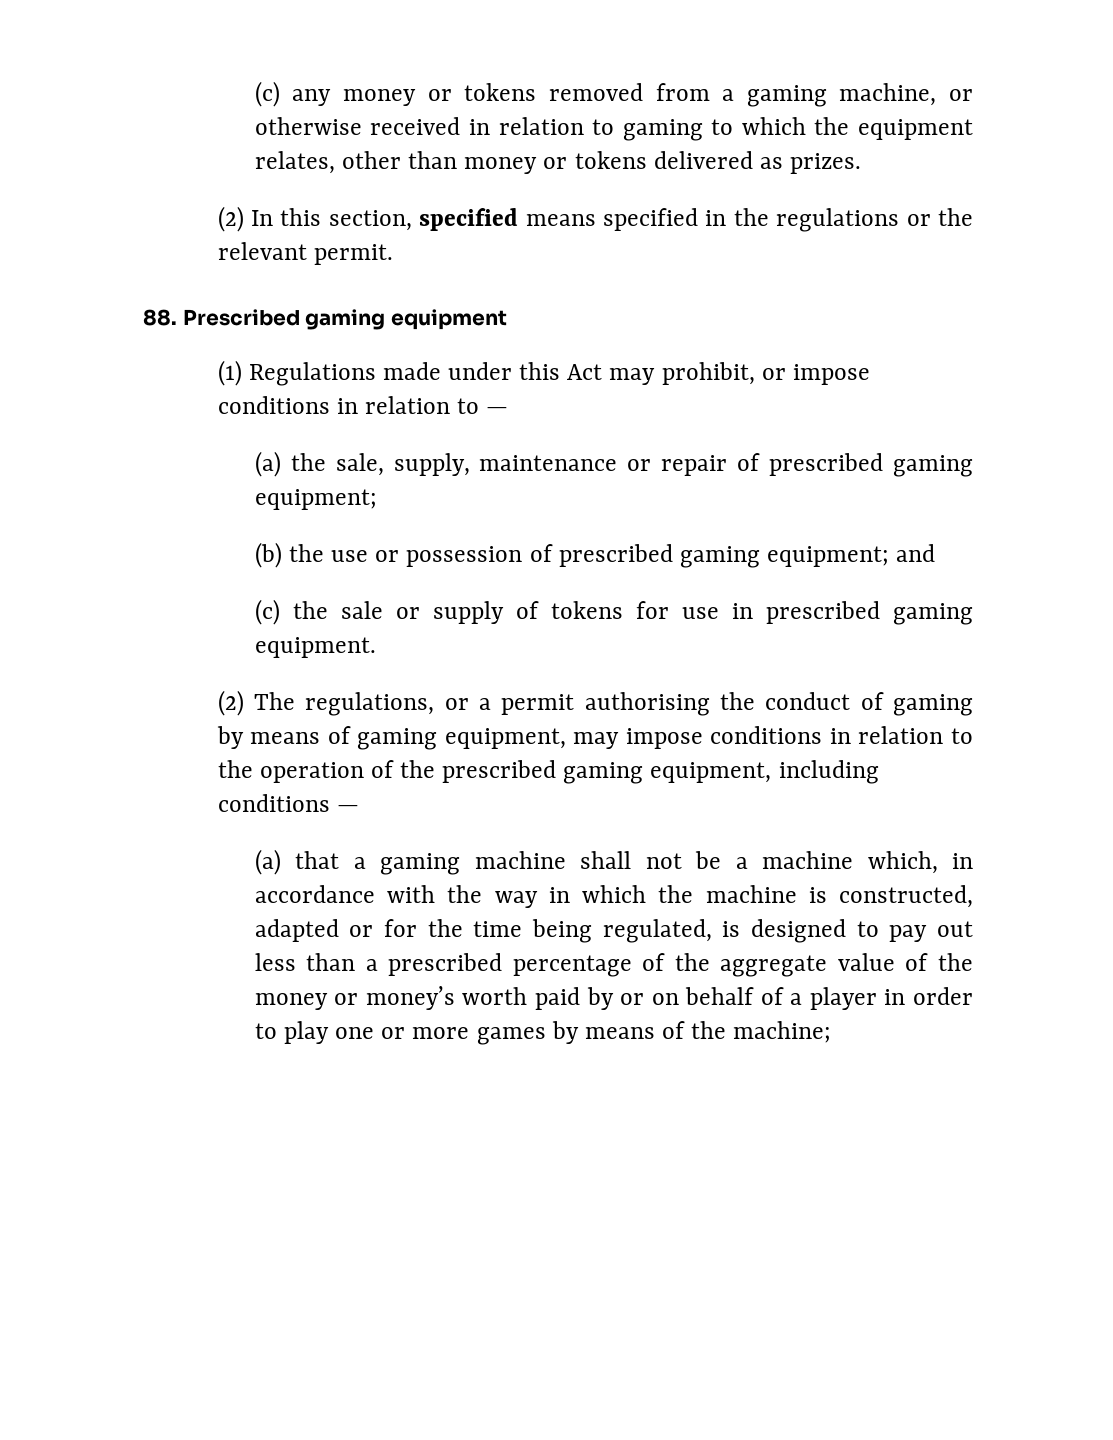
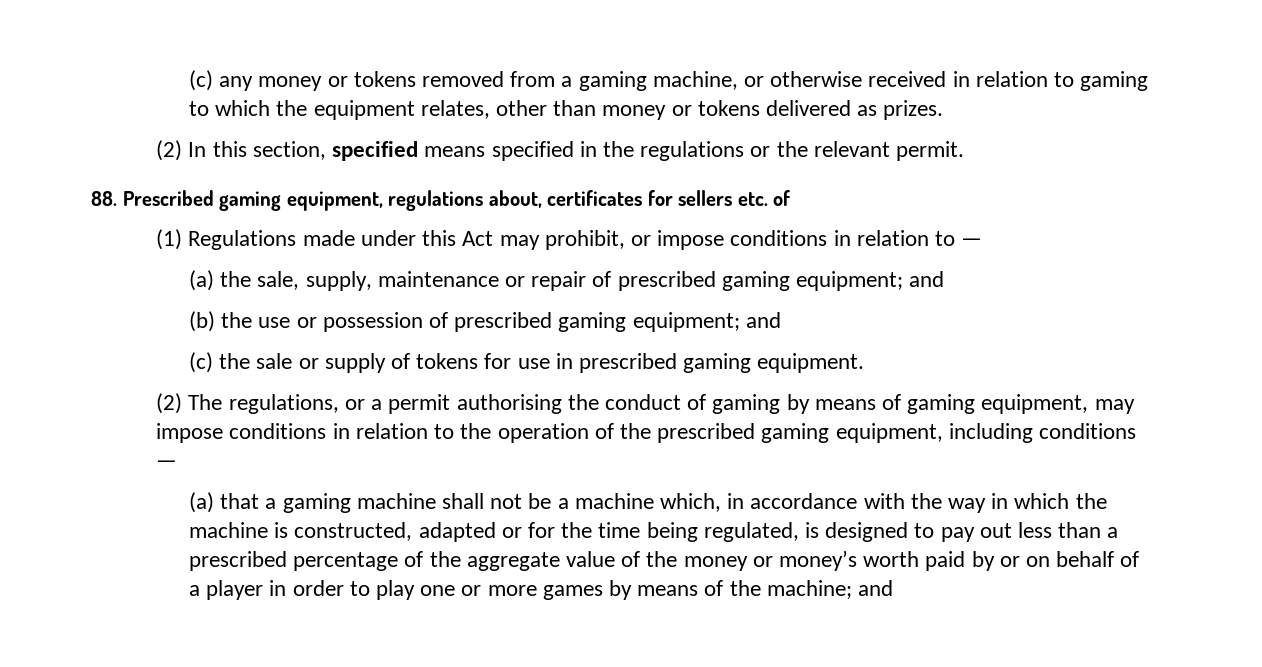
- 88. Prescribed gaming equipment
+ 88. Prescribed gaming equipment, regulations about, certificates for sellers etc. of
- (a) the sale, supply, maintenance or repair of prescribed gaming equipment;
+ (a) the sale, supply, maintenance or repair of prescribed gaming equipment; and
- (a) that a gaming machine shall not be a machine which, in accordance with the way in which the machine is constructed, adapted or for the time being regulated, is designed to pay out less than a prescribed percentage of the aggregate value of the money or money’s worth paid by or on behalf of a player in order to play one or more games by means of the machine;
+ (a) that a gaming machine shall not be a machine which, in accordance with the way in which the machine is constructed, adapted or for the time being regulated, is designed to pay out less than a prescribed percentage of the aggregate value of the money or money’s worth paid by or on behalf of a player in order to play one or more games by means of the machine; and

